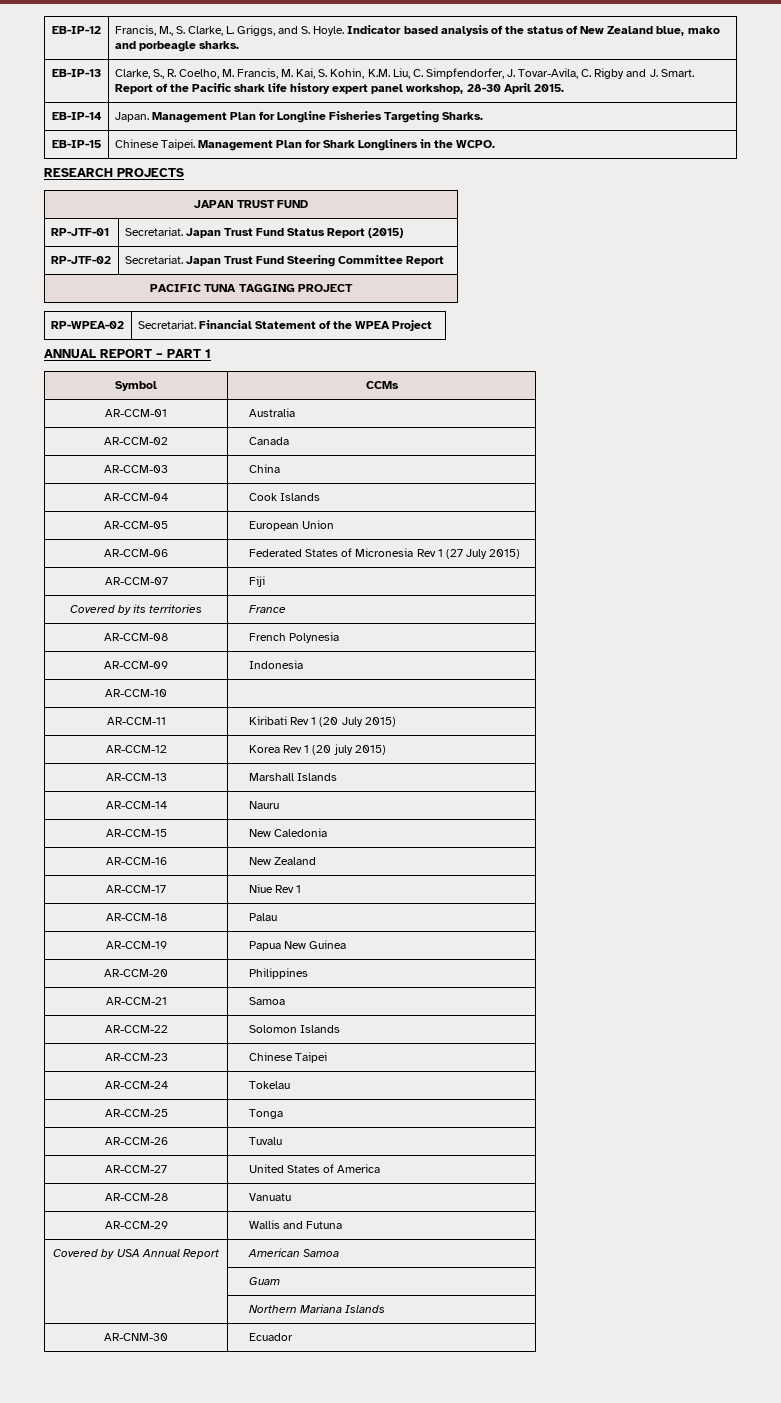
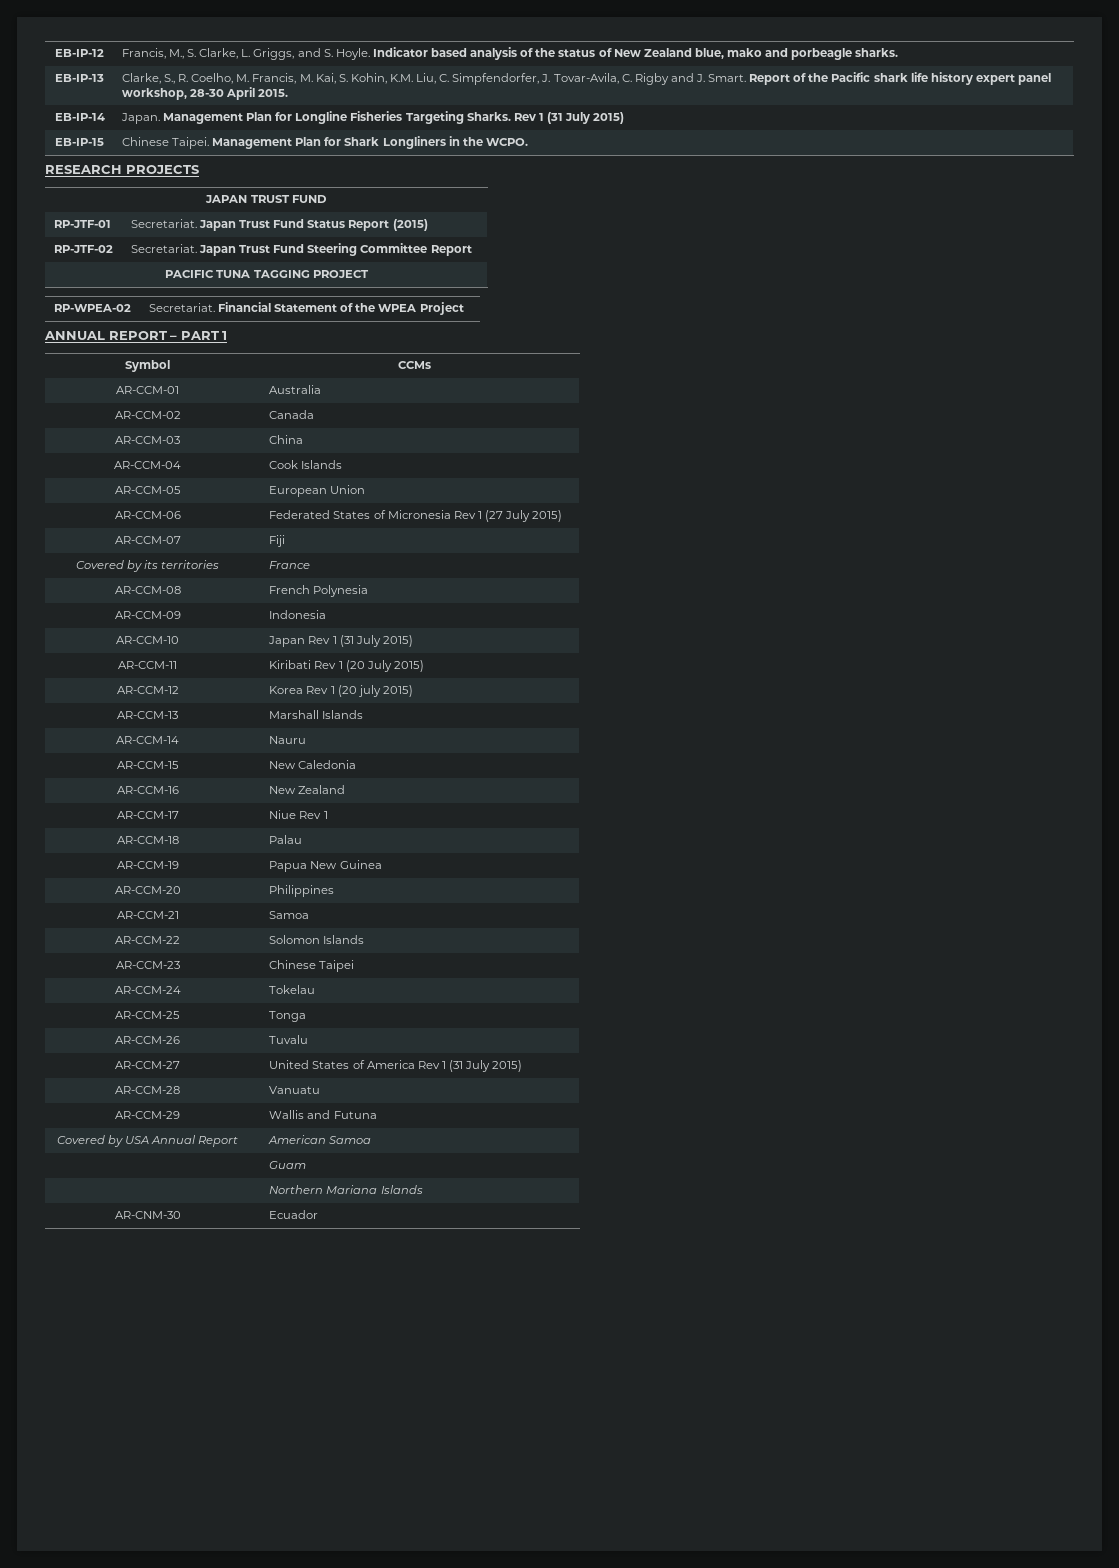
- EB-IP-14 | Japan. Management Plan for Longline Fisheries Targeting Sharks.
+ EB-IP-14 | Japan. Management Plan for Longline Fisheries Targeting Sharks. Rev 1 (31 July 2015)
- AR-CCM-10 |
+ AR-CCM-10 | Japan Rev 1 (31 July 2015)
- AR-CCM-27 | United States of America
+ AR-CCM-27 | United States of America Rev 1 (31 July 2015)

